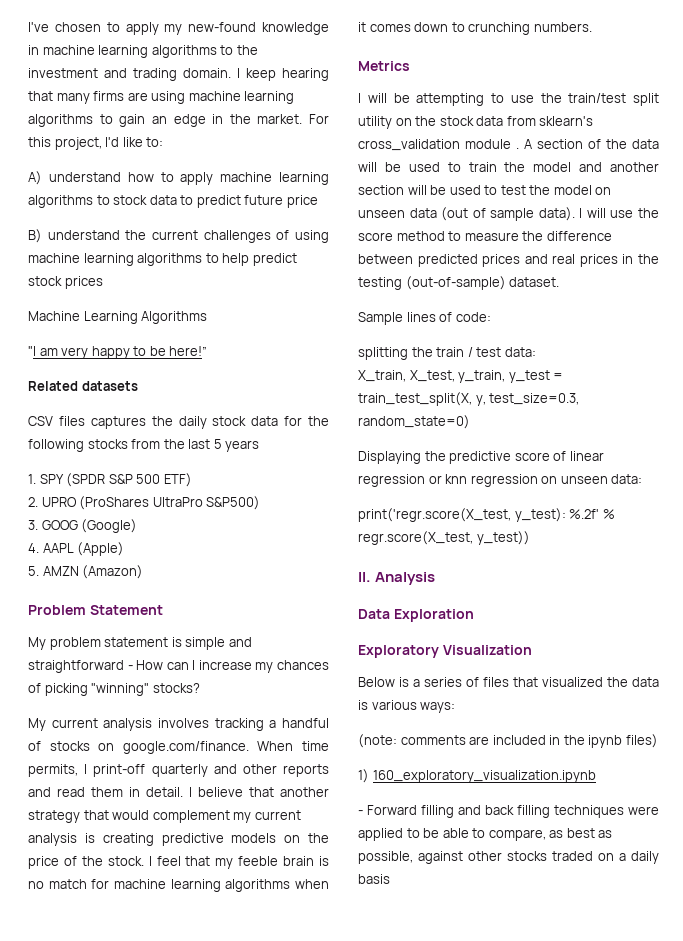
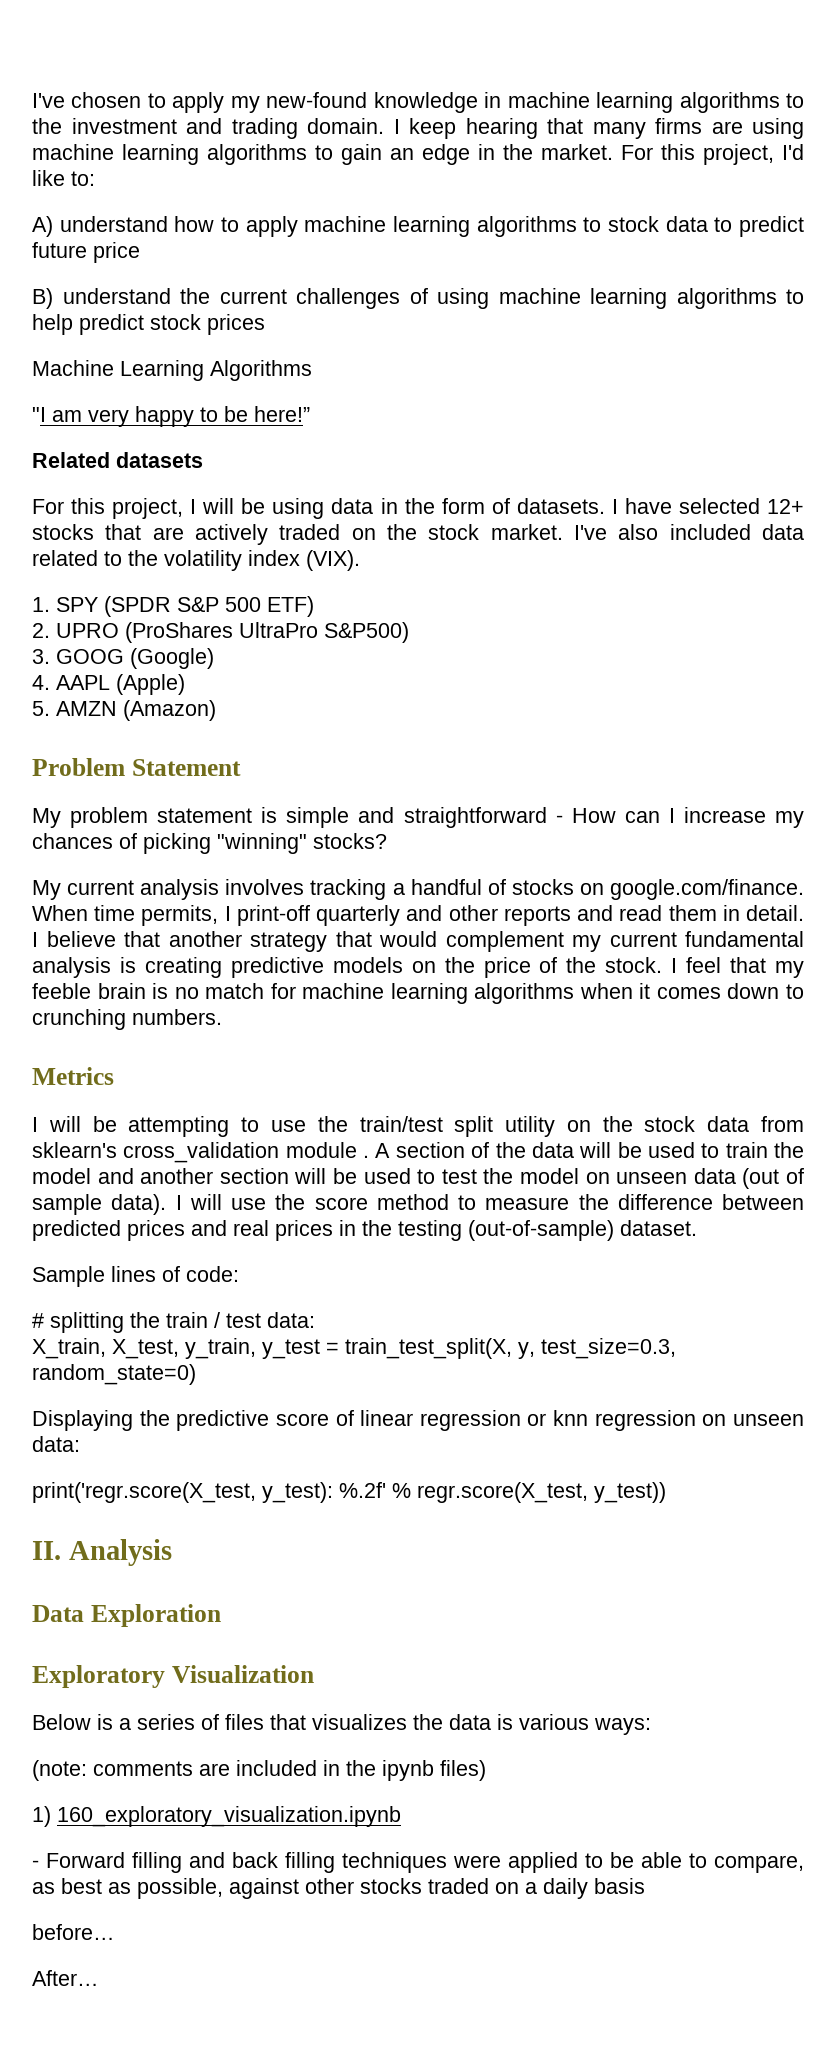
- CSV files captures the daily stock data for the following stocks from the last 5 years
+ For this project, I will be using data in the form of datasets. I have selected 12+ stocks that are actively traded on the stock market. I've also included data related to the volatility index (VIX).
- I believe that another strategy that would complement my current analysis is creating predictive models on the price of the stock.
+ I believe that another strategy that would complement my current fundamental analysis is creating predictive models on the price of the stock.
- splitting the train / test data:
+ # splitting the train / test data:
- Below is a series of files that visualized the data is various ways:
+ Below is a series of files that visualizes the data is various ways:
+ before…
+ After…

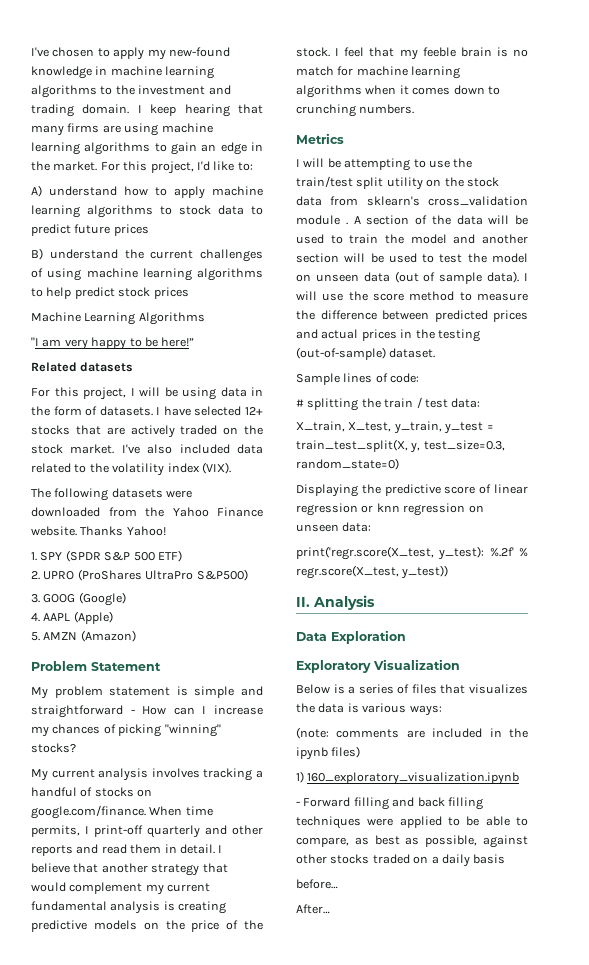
- A) understand how to apply machine learning algorithms to stock data to predict future price
+ A) understand how to apply machine learning algorithms to stock data to predict future prices
+ The following datasets were downloaded from the Yahoo Finance website. Thanks Yahoo!
- I will use the score method to measure the difference between predicted prices and real prices in the testing (out-of-sample) dataset.
+ I will use the score method to measure the difference between predicted prices and actual prices in the testing (out-of-sample) dataset.

